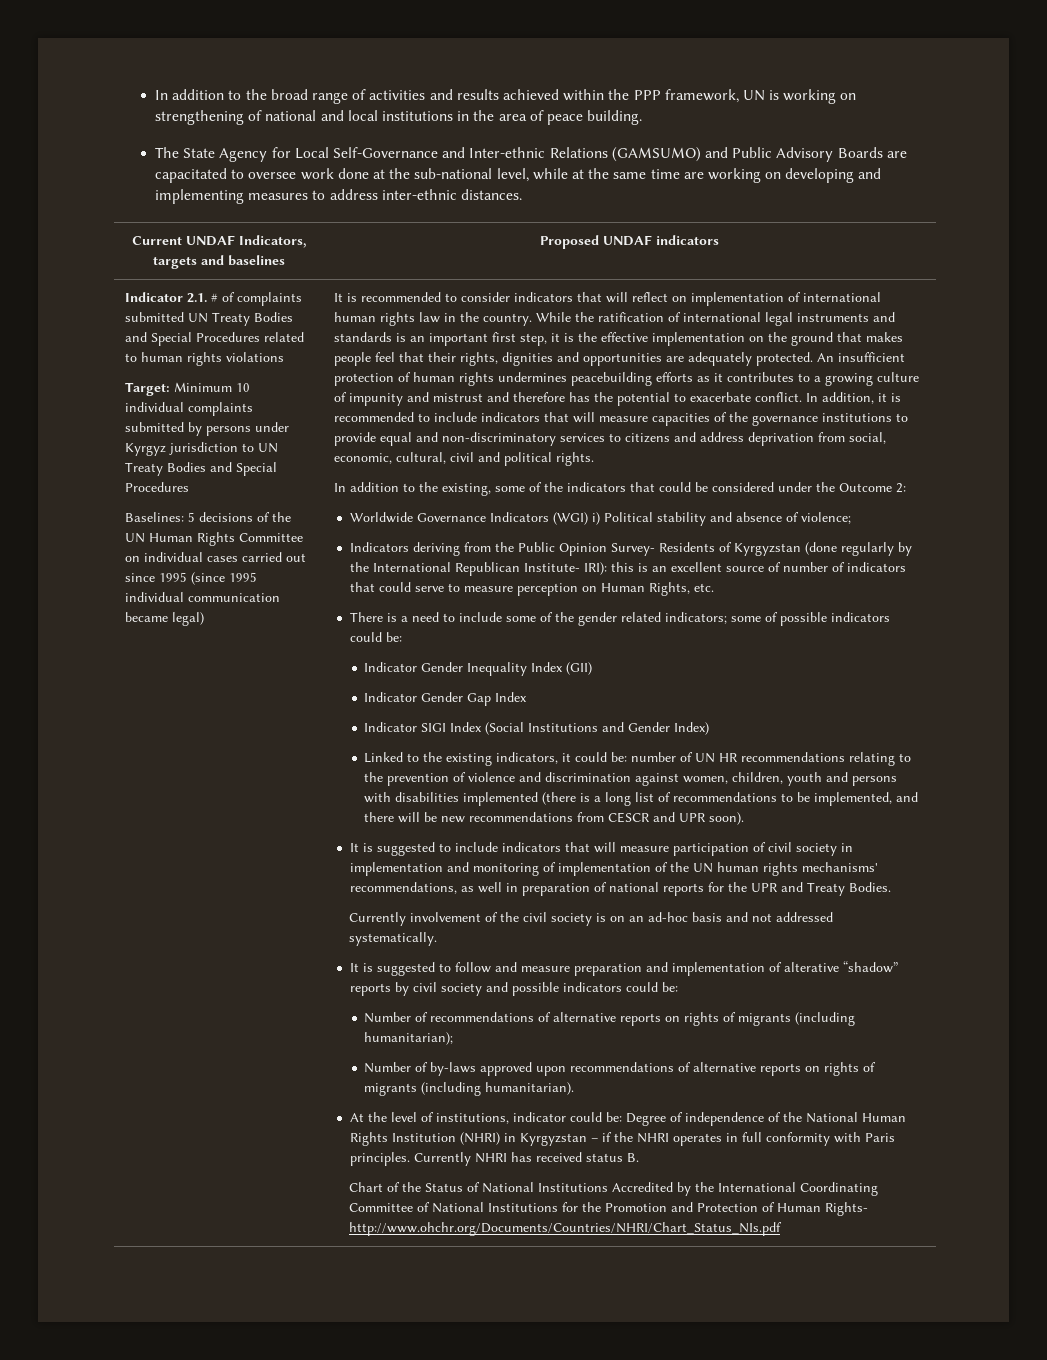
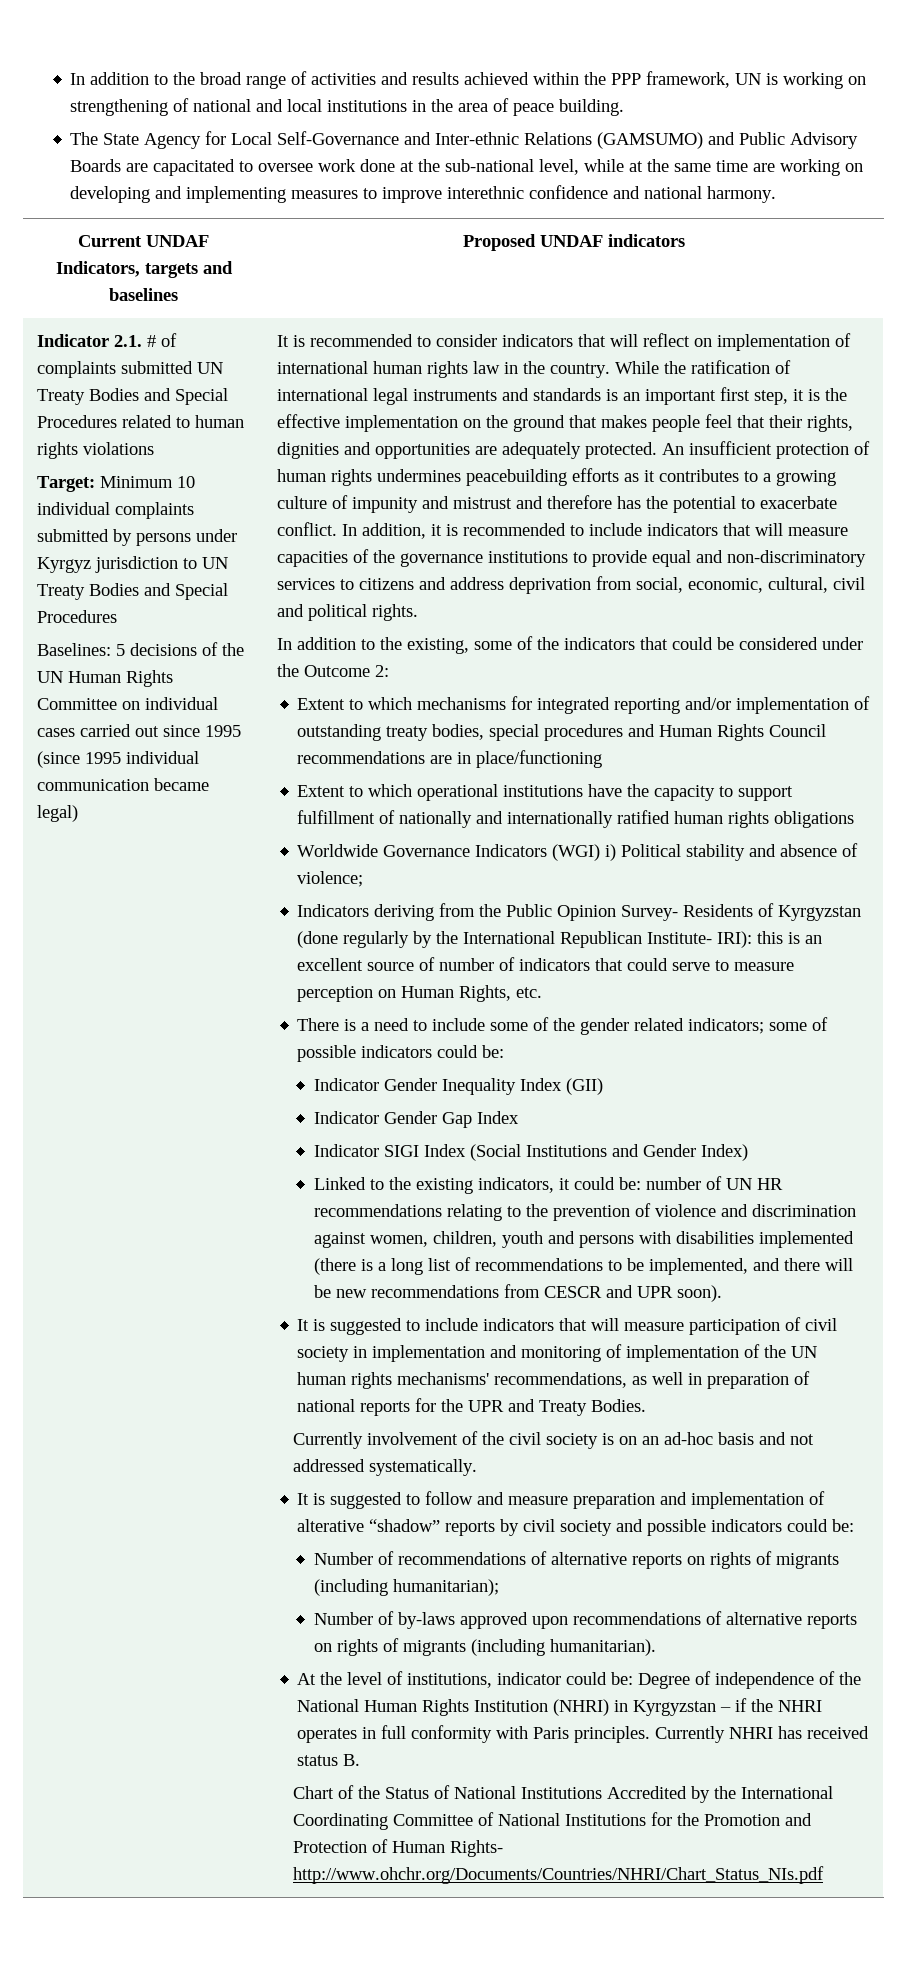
- The State Agency for Local Self-Governance and Inter-ethnic Relations (GAMSUMO) and Public Advisory Boards are capacitated to oversee work done at the sub-national level, while at the same time are working on developing and implementing measures to address inter-ethnic distances.
+ The State Agency for Local Self-Governance and Inter-ethnic Relations (GAMSUMO) and Public Advisory Boards are capacitated to oversee work done at the sub-national level, while at the same time are working on developing and implementing measures to improve interethnic confidence and national harmony.
+ Extent to which mechanisms for integrated reporting and/or implementation of outstanding treaty bodies, special procedures and Human Rights Council recommendations are in place/functioning
+ Extent to which operational institutions have the capacity to support fulfillment of nationally and internationally ratified human rights obligations

